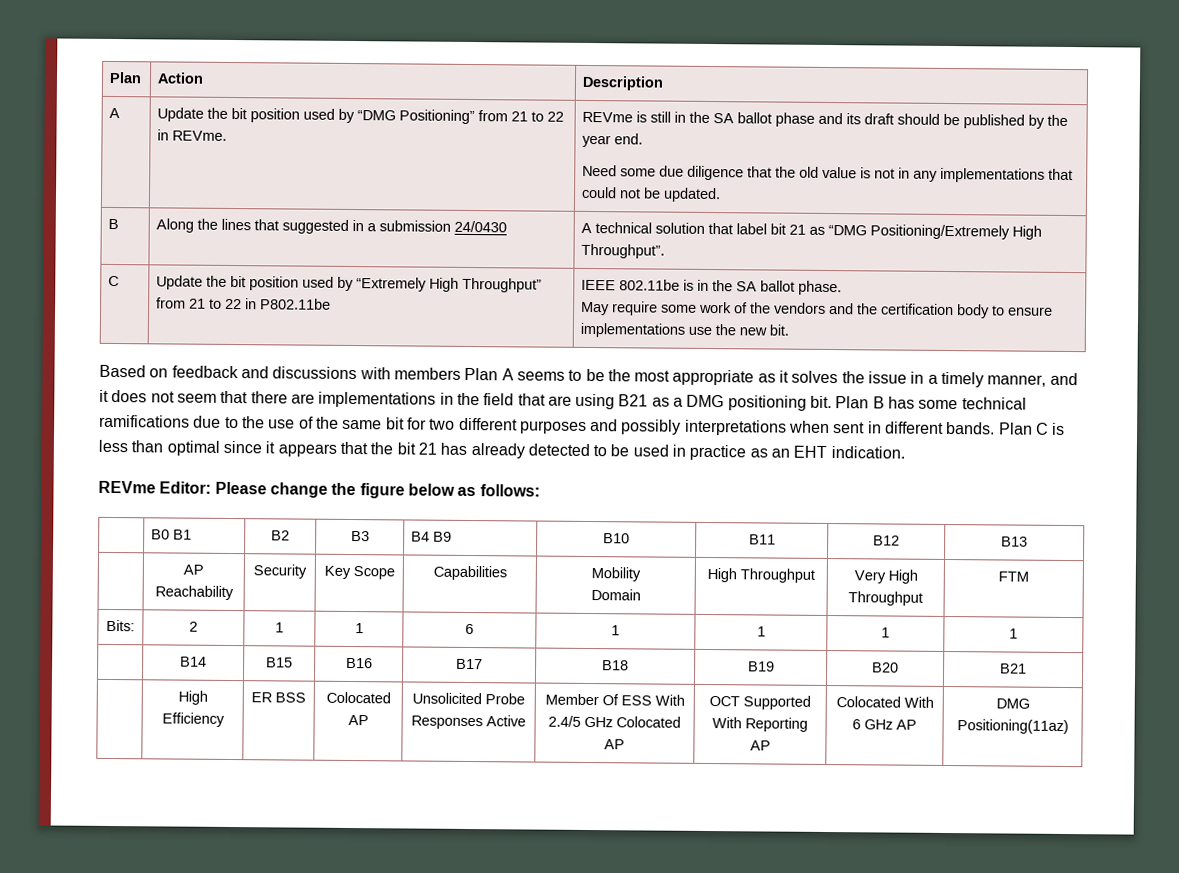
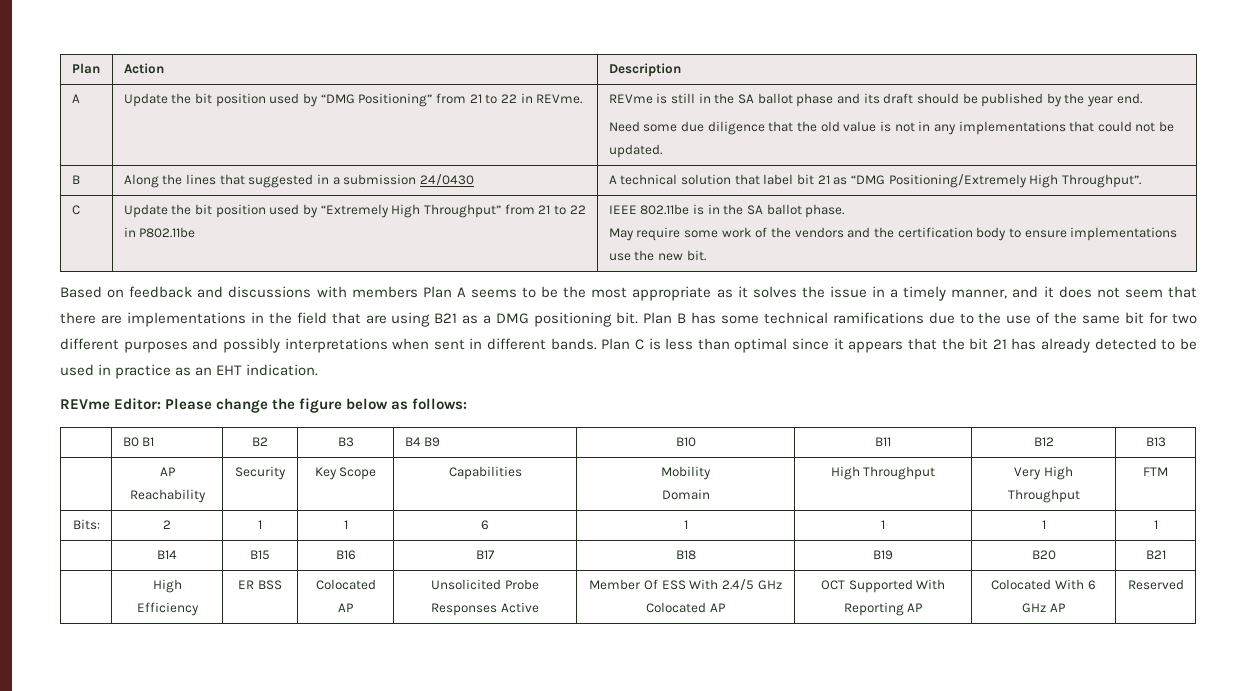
- | High Efficiency | ER BSS | Colocated AP | Unsolicited Probe Responses Active | Member Of ESS With 2.4/5 GHz Colocated AP | OCT Supported With Reporting AP | Colocated With 6 GHz AP | DMG Positioning(11az)
+ | High Efficiency | ER BSS | Colocated AP | Unsolicited Probe Responses Active | Member Of ESS With 2.4/5 GHz Colocated AP | OCT Supported With Reporting AP | Colocated With 6 GHz AP | Reserved

